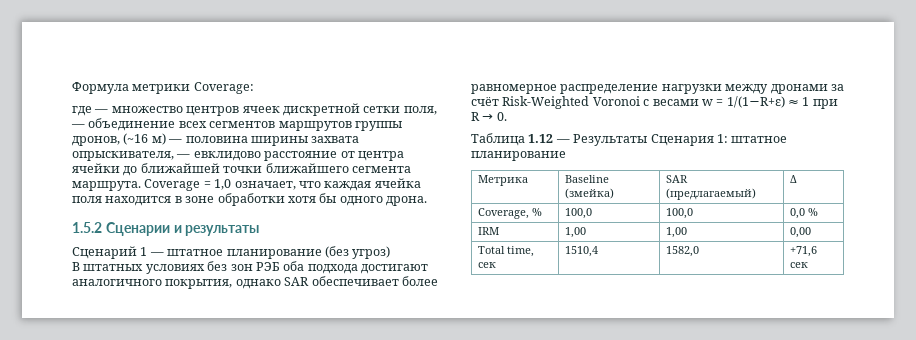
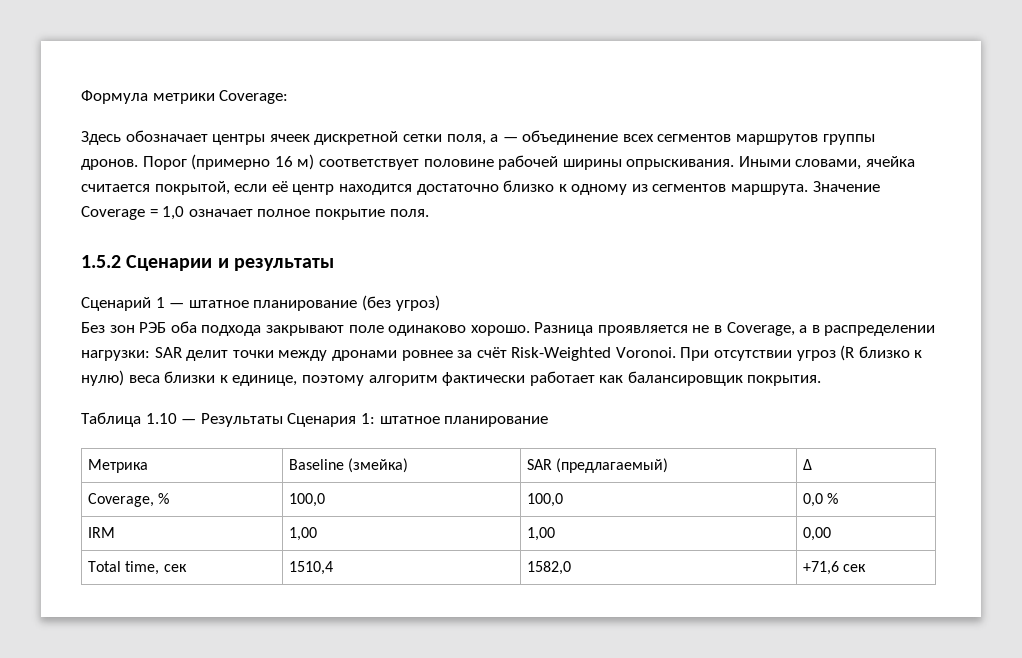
- где — множество центров ячеек дискретной сетки поля, — объединение всех сегментов маршрутов группы дронов, (~16 м) — половина ширины захвата опрыскивателя, — евклидово расстояние от центра ячейки до ближайшей точки ближайшего сегмента маршрута. Coverage = 1,0 означает, что каждая ячейка поля находится в зоне обработки хотя бы одного дрона.
+ Здесь обозначает центры ячеек дискретной сетки поля, а — объединение всех сегментов маршрутов группы дронов. Порог (примерно 16 м) соответствует половине рабочей ширины опрыскивания. Иными словами, ячейка считается покрытой, если её центр находится достаточно близко к одному из сегментов маршрута. Значение Coverage = 1,0 означает полное покрытие поля.
- В штатных условиях без зон РЭБ оба подхода достигают аналогичного покрытия, однако SAR обеспечивает более равномерное распределение нагрузки между дронами за счёт Risk-Weighted Voronoi с весами w = 1/(1−R+ε) ≈ 1 при R → 0.
+ Без зон РЭБ оба подхода закрывают поле одинаково хорошо. Разница проявляется не в Coverage, а в распределении нагрузки: SAR делит точки между дронами ровнее за счёт Risk-Weighted Voronoi. При отсутствии угроз (R близко к нулю) веса близки к единице, поэтому алгоритм фактически работает как балансировщик покрытия.
- Таблица 1.12 — Результаты Сценария 1: штатное планирование
+ Таблица 1.10 — Результаты Сценария 1: штатное планирование

